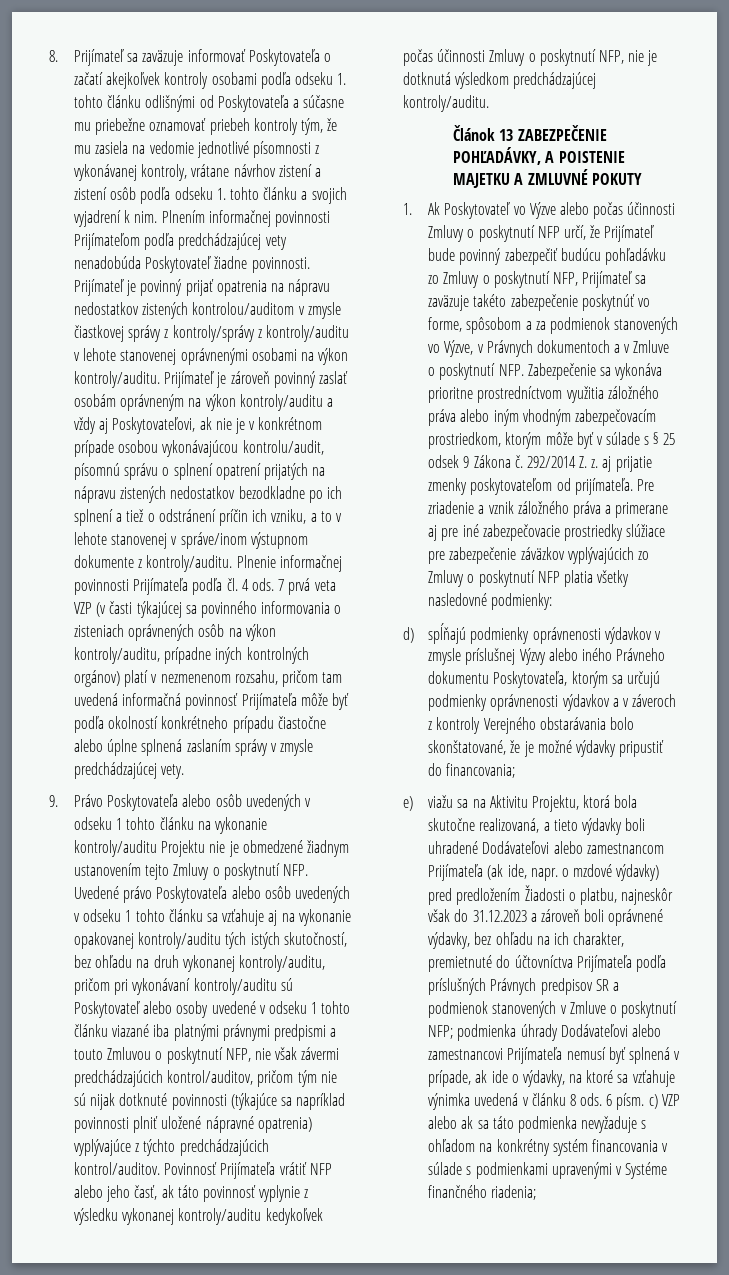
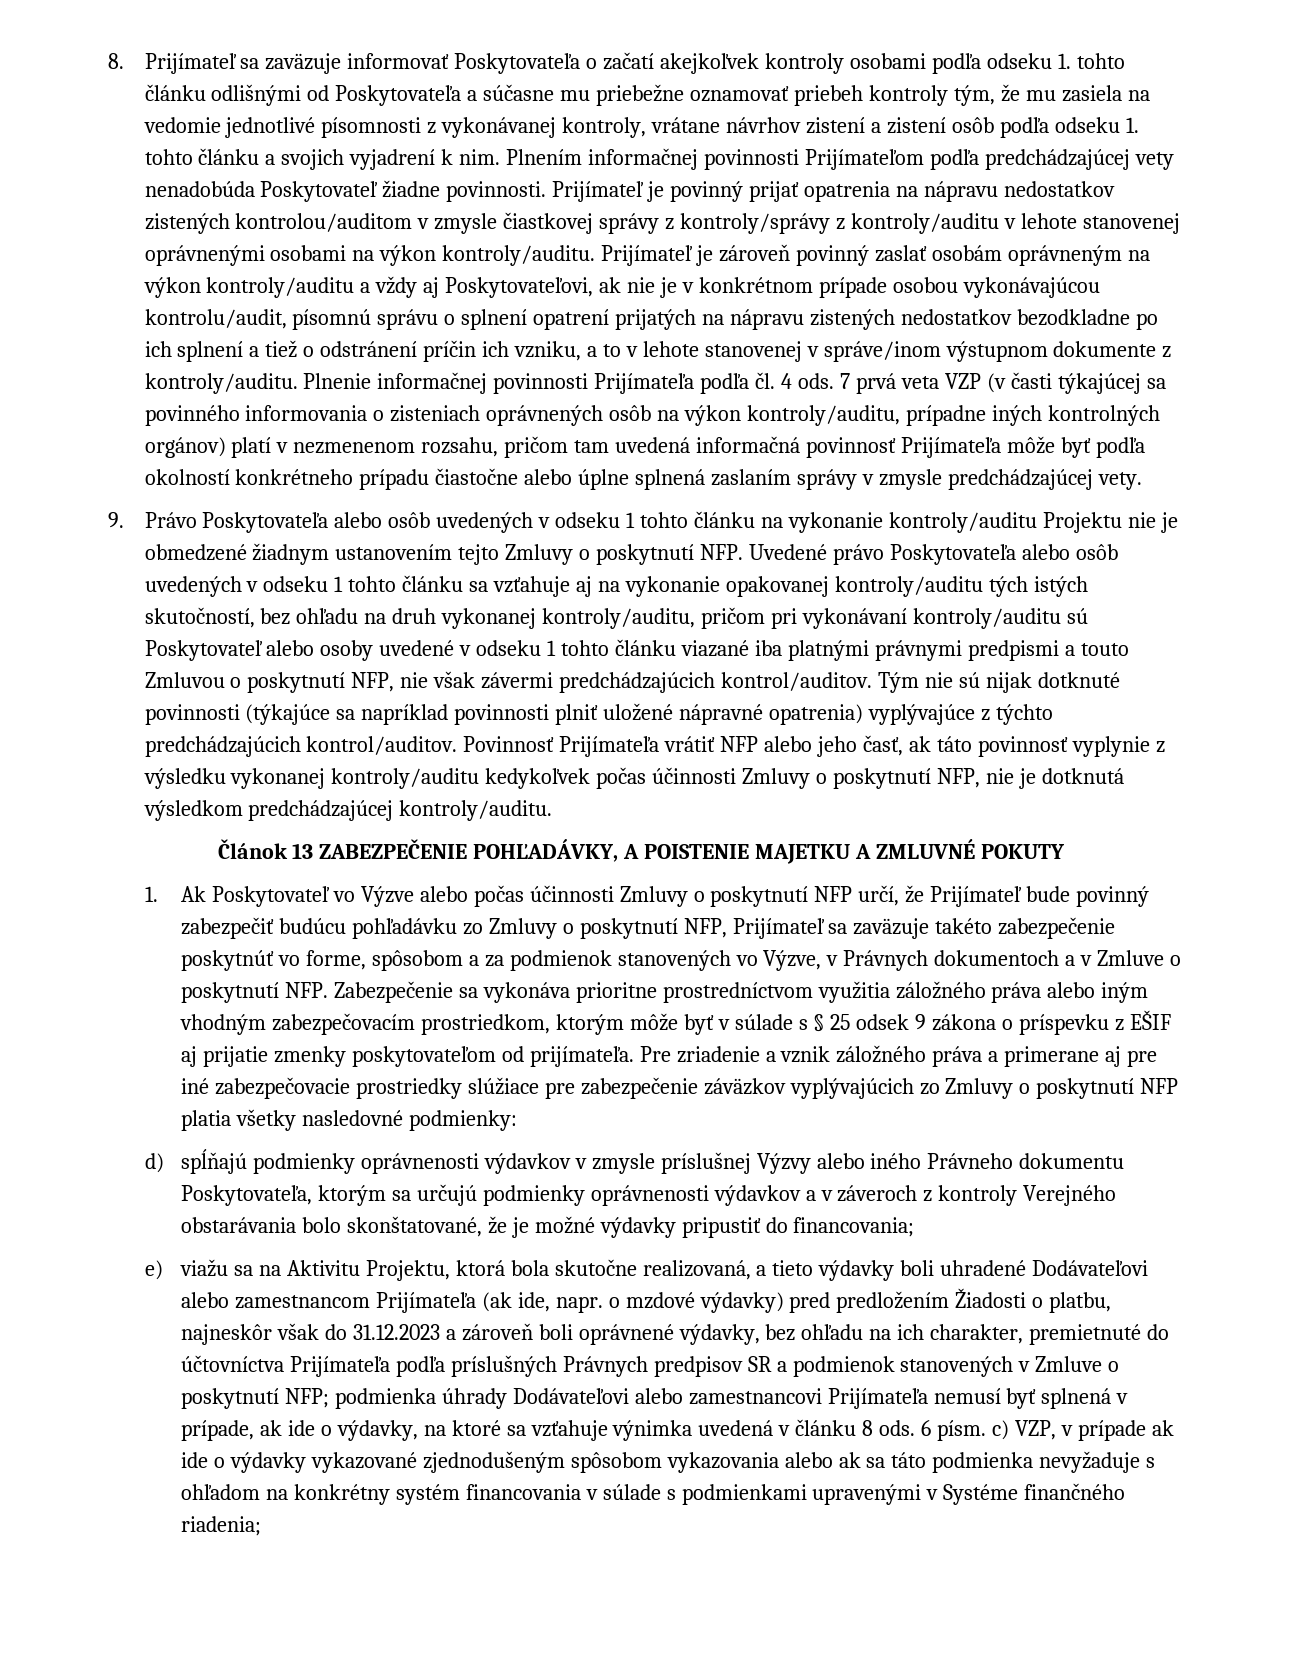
- 9. Právo Poskytovateľa alebo osôb uvedených v odseku 1 tohto článku na vykonanie kontroly/auditu Projektu nie je obmedzené žiadnym ustanovením tejto Zmluvy o poskytnutí NFP. Uvedené právo Poskytovateľa alebo osôb uvedených v odseku 1 tohto článku sa vzťahuje aj na vykonanie opakovanej kontroly/auditu tých istých skutočností, bez ohľadu na druh vykonanej kontroly/auditu, pričom pri vykonávaní kontroly/auditu sú Poskytovateľ alebo osoby uvedené v odseku 1 tohto článku viazané iba platnými právnymi predpismi a touto Zmluvou o poskytnutí NFP, nie však závermi predchádzajúcich kontrol/auditov, pričom tým nie sú nijak dotknuté povinnosti (týkajúce sa napríklad povinnosti plniť uložené nápravné opatrenia) vyplývajúce z týchto predchádzajúcich kontrol/auditov.
+ 9. Právo Poskytovateľa alebo osôb uvedených v odseku 1 tohto článku na vykonanie kontroly/auditu Projektu nie je obmedzené žiadnym ustanovením tejto Zmluvy o poskytnutí NFP. Uvedené právo Poskytovateľa alebo osôb uvedených v odseku 1 tohto článku sa vzťahuje aj na vykonanie opakovanej kontroly/auditu tých istých skutočností, bez ohľadu na druh vykonanej kontroly/auditu, pričom pri vykonávaní kontroly/auditu sú Poskytovateľ alebo osoby uvedené v odseku 1 tohto článku viazané iba platnými právnymi predpismi a touto Zmluvou o poskytnutí NFP, nie však závermi predchádzajúcich kontrol/auditov. Tým nie sú nijak dotknuté povinnosti (týkajúce sa napríklad povinnosti plniť uložené nápravné opatrenia) vyplývajúce z týchto predchádzajúcich kontrol/auditov.
- 1. Ak Poskytovateľ vo Výzve alebo počas účinnosti Zmluvy o poskytnutí NFP určí, že Prijímateľ bude povinný zabezpečiť budúcu pohľadávku zo Zmluvy o poskytnutí NFP, Prijímateľ sa zaväzuje takéto zabezpečenie poskytnúť vo forme, spôsobom a za podmienok stanovených vo Výzve, v Právnych dokumentoch a v Zmluve o poskytnutí NFP. Zabezpečenie sa vykonáva prioritne prostredníctvom využitia záložného práva alebo iným vhodným zabezpečovacím prostriedkom, ktorým môže byť v súlade s § 25 odsek 9 Zákona č. 292/2014 Z. z. aj prijatie zmenky poskytovateľom od prijímateľa.
+ 1. Ak Poskytovateľ vo Výzve alebo počas účinnosti Zmluvy o poskytnutí NFP určí, že Prijímateľ bude povinný zabezpečiť budúcu pohľadávku zo Zmluvy o poskytnutí NFP, Prijímateľ sa zaväzuje takéto zabezpečenie poskytnúť vo forme, spôsobom a za podmienok stanovených vo Výzve, v Právnych dokumentoch a v Zmluve o poskytnutí NFP. Zabezpečenie sa vykonáva prioritne prostredníctvom využitia záložného práva alebo iným vhodným zabezpečovacím prostriedkom, ktorým môže byť v súlade s § 25 odsek 9 zákona o príspevku z EŠIF aj prijatie zmenky poskytovateľom od prijímateľa.
- 6 písm. c) VZP alebo ak sa táto podmienka nevyžaduje s ohľadom na konkrétny systém financovania v súlade s podmienkami upravenými v Systéme finančného riadenia;
+ 6 písm. c) VZP, v prípade ak ide o výdavky vykazované zjednodušeným spôsobom vykazovania alebo ak sa táto podmienka nevyžaduje s ohľadom na konkrétny systém financovania v súlade s podmienkami upravenými v Systéme finančného riadenia;

